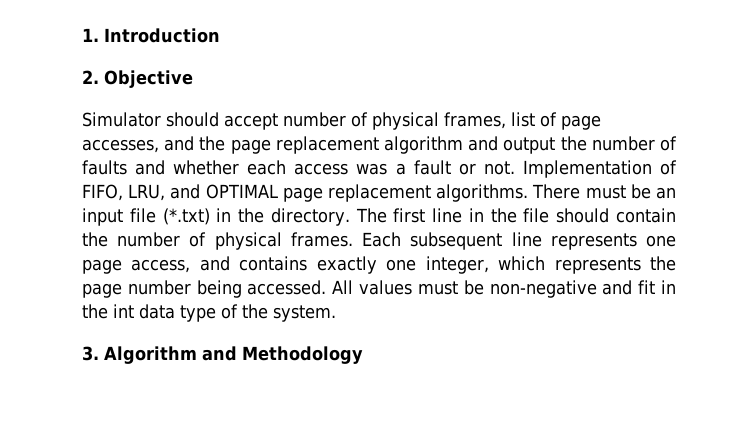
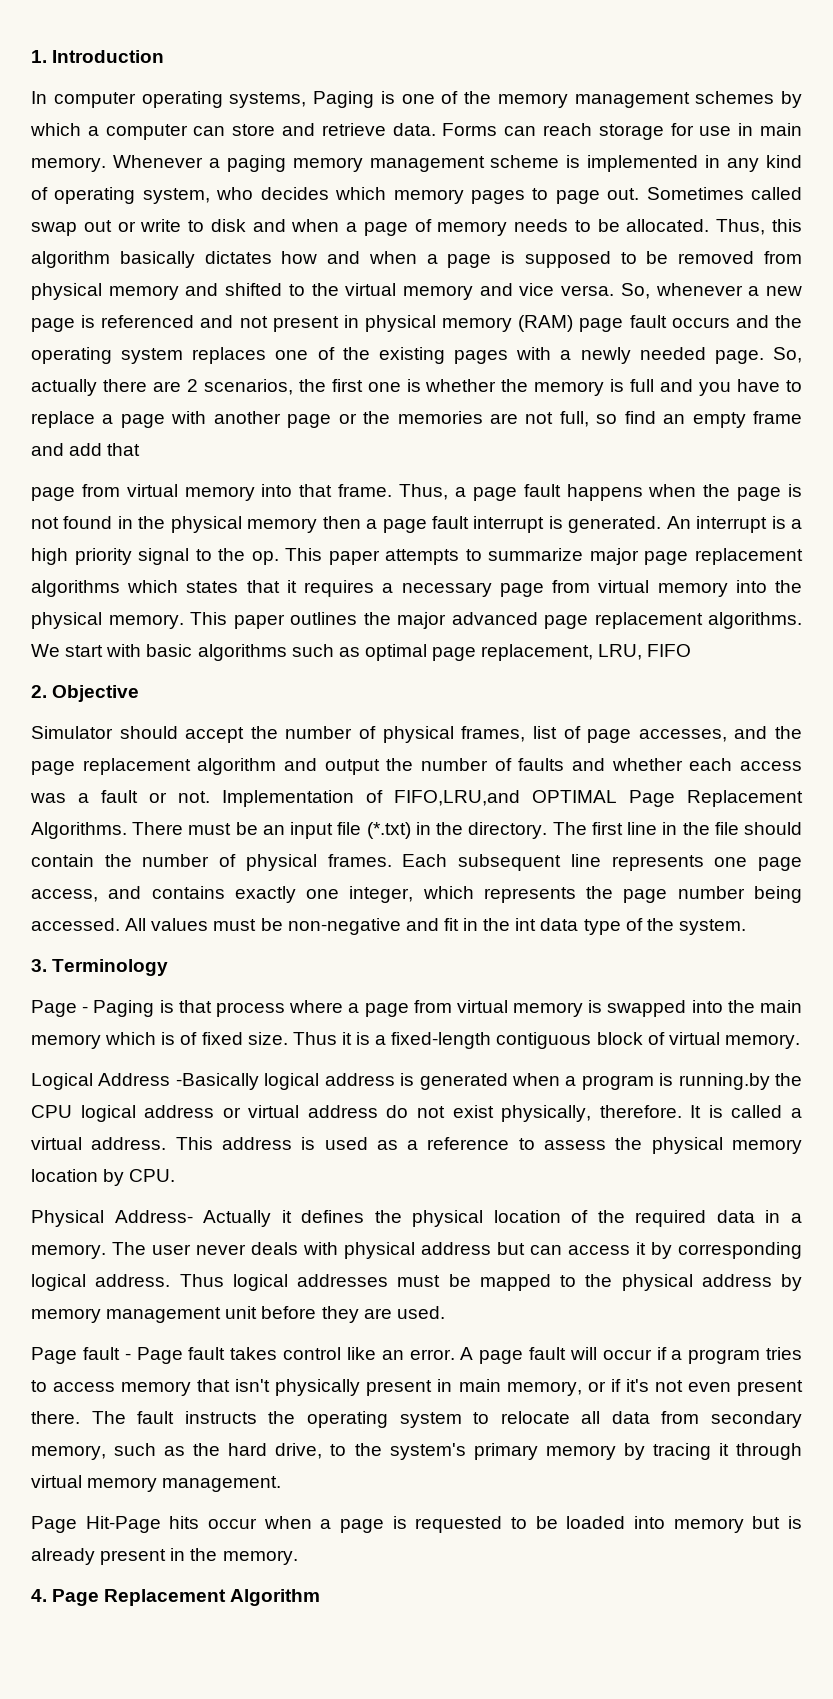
+ In computer operating systems, Paging is one of the memory management schemes by which a computer can store and retrieve data. Forms can reach storage for use in main memory. Whenever a paging memory management scheme is implemented in any kind of operating system, who decides which memory pages to page out. Sometimes called swap out or write to disk and when a page of memory needs to be allocated. Thus, this algorithm basically dictates how and when a page is supposed to be removed from physical memory and shifted to the virtual memory and vice versa. So, whenever a new page is referenced and not present in physical memory (RAM) page fault occurs and the operating system replaces one of the existing pages with a newly needed page. So, actually there are 2 scenarios, the first one is whether the memory is full and you have to replace a page with another page or the memories are not full, so find an empty frame and add that
+ page from virtual memory into that frame. Thus, a page fault happens when the page is not found in the physical memory then a page fault interrupt is generated. An interrupt is a high priority signal to the op. This paper attempts to summarize major page replacement algorithms which states that it requires a necessary page from virtual memory into the physical memory. This paper outlines the major advanced page replacement algorithms. We start with basic algorithms such as optimal page replacement, LRU, FIFO
- Simulator should accept number of physical frames, list of page accesses, and the page replacement algorithm and output the number of faults and whether each access was a fault or not.
+ Simulator should accept the number of physical frames, list of page accesses, and the page replacement algorithm and output the number of faults and whether each access was a fault or not.
- Implementation of FIFO, LRU, and OPTIMAL page replacement algorithms.
+ Implementation of FIFO,LRU,and OPTIMAL Page Replacement Algorithms.
- 3. Algorithm and Methodology
+ 3. Terminology
+ Page - Paging is that process where a page from virtual memory is swapped into the main memory which is of fixed size. Thus it is a fixed-length contiguous block of virtual memory.
+ Logical Address -Basically logical address is generated when a program is running.by the CPU logical address or virtual address do not exist physically, therefore. It is called a virtual address. This address is used as a reference to assess the physical memory location by CPU.
+ Physical Address- Actually it defines the physical location of the required data in a memory. The user never deals with physical address but can access it by corresponding logical address. Thus logical addresses must be mapped to the physical address by memory management unit before they are used.
+ Page fault - Page fault takes control like an error. A page fault will occur if a program tries to access memory that isn't physically present in main memory, or if it's not even present there. The fault instructs the operating system to relocate all data from secondary memory, such as the hard drive, to the system's primary memory by tracing it through virtual memory management.
+ Page Hit-Page hits occur when a page is requested to be loaded into memory but is already present in the memory.
+ 4. Page Replacement Algorithm

